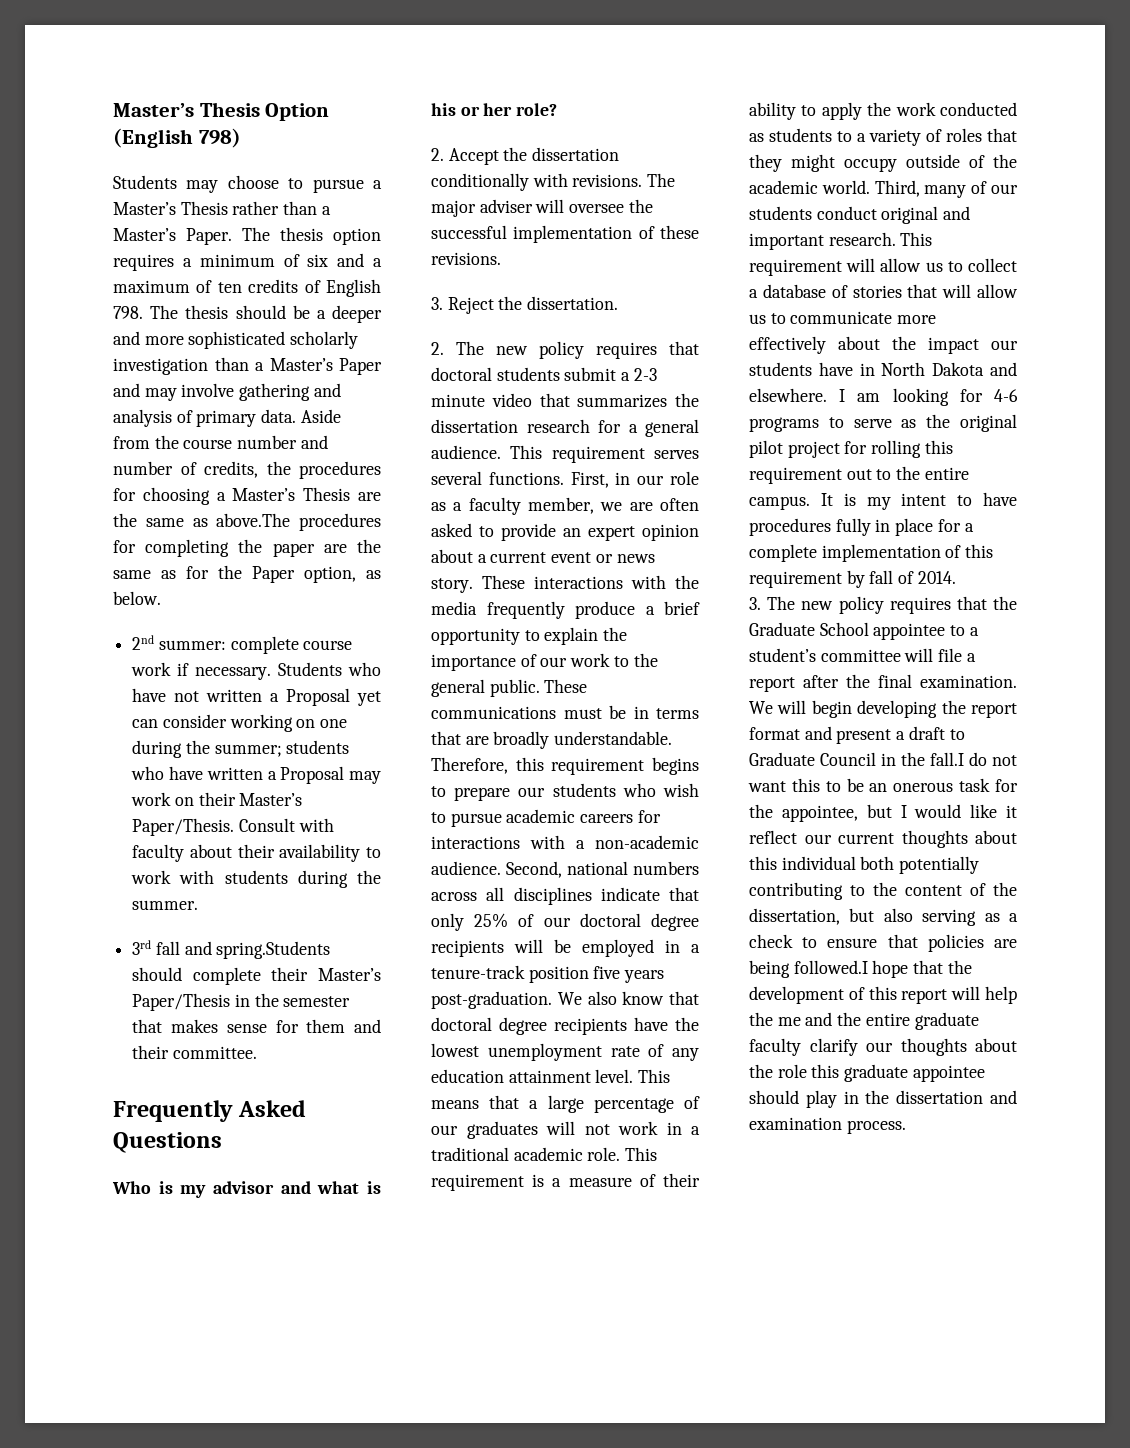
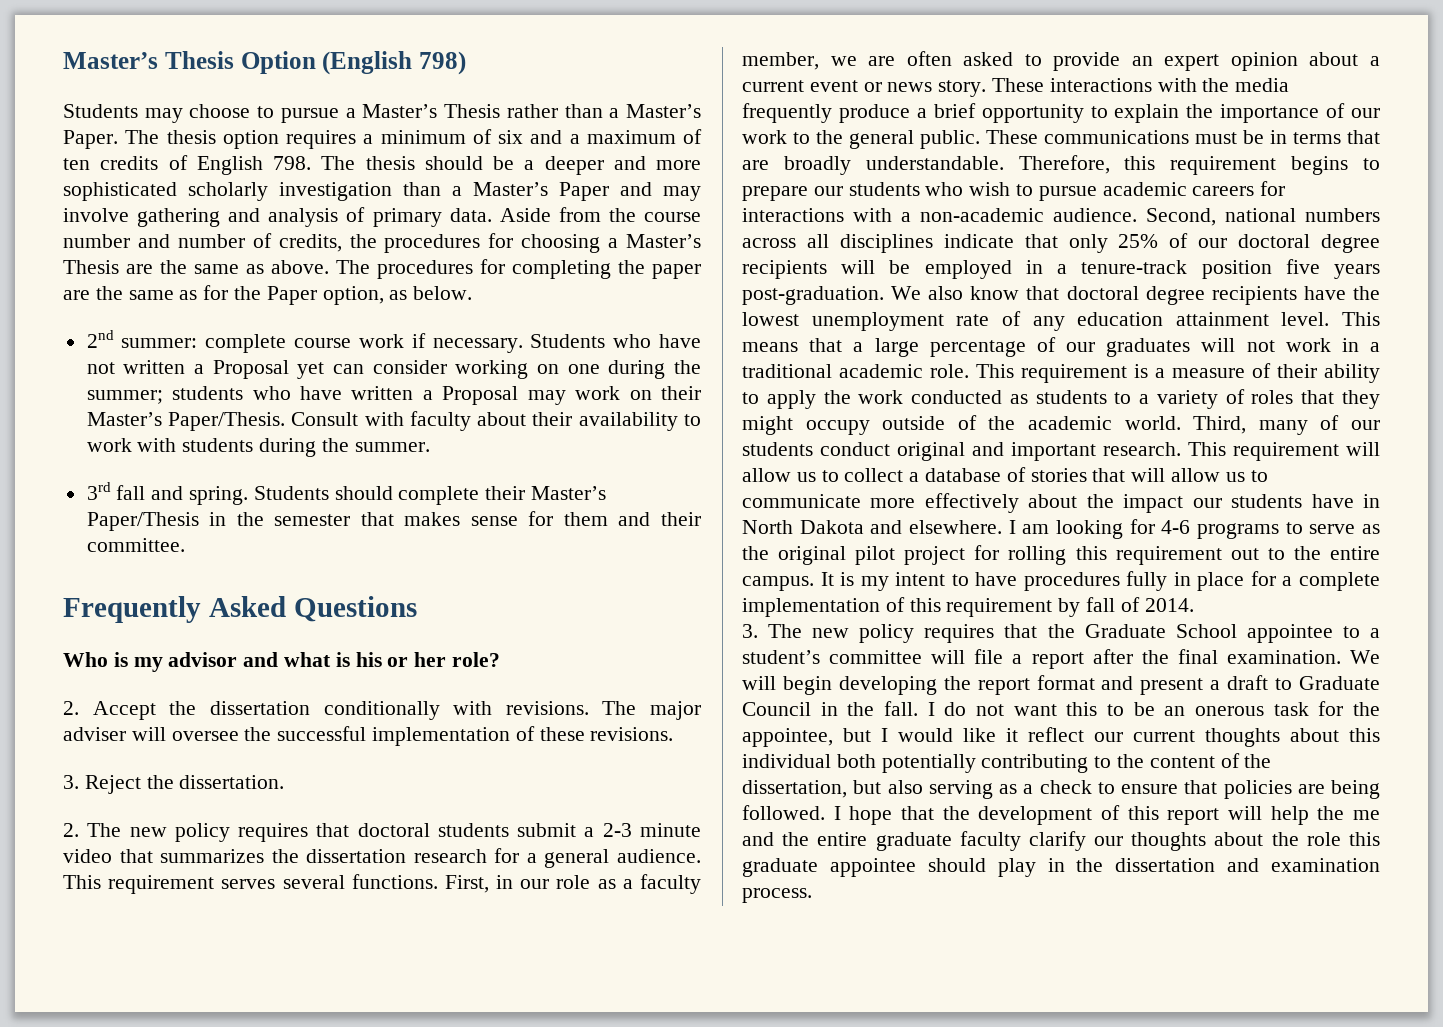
- Aside from the course number and number of credits, the procedures for choosing a Master’s Thesis are the same as above.The procedures for completing the paper are the same as for the Paper option, as below.
+ Aside from the course number and number of credits, the procedures for choosing a Master’s Thesis are the same as above. The procedures for completing the paper are the same as for the Paper option, as below.
- 3rd fall and spring.Students should complete their Master’s Paper/Thesis in the semester that makes sense for them and their committee.
+ 3rd fall and spring. Students should complete their Master’s Paper/Thesis in the semester that makes sense for them and their committee.
- We will begin developing the report format and present a draft to Graduate Council in the fall.I do not want this to be an onerous task for the appointee, but I would like it reflect our current thoughts about this individual both potentially contributing to the content of the dissertation, but also serving as a check to ensure that policies are being followed.I hope that the development of this report will help the me and the entire graduate faculty clarify our thoughts about the role this graduate appointee should play in the dissertation and examination process.
+ We will begin developing the report format and present a draft to Graduate Council in the fall. I do not want this to be an onerous task for the appointee, but I would like it reflect our current thoughts about this individual both potentially contributing to the content of the dissertation, but also serving as a check to ensure that policies are being followed. I hope that the development of this report will help the me and the entire graduate faculty clarify our thoughts about the role this graduate appointee should play in the dissertation and examination process.

